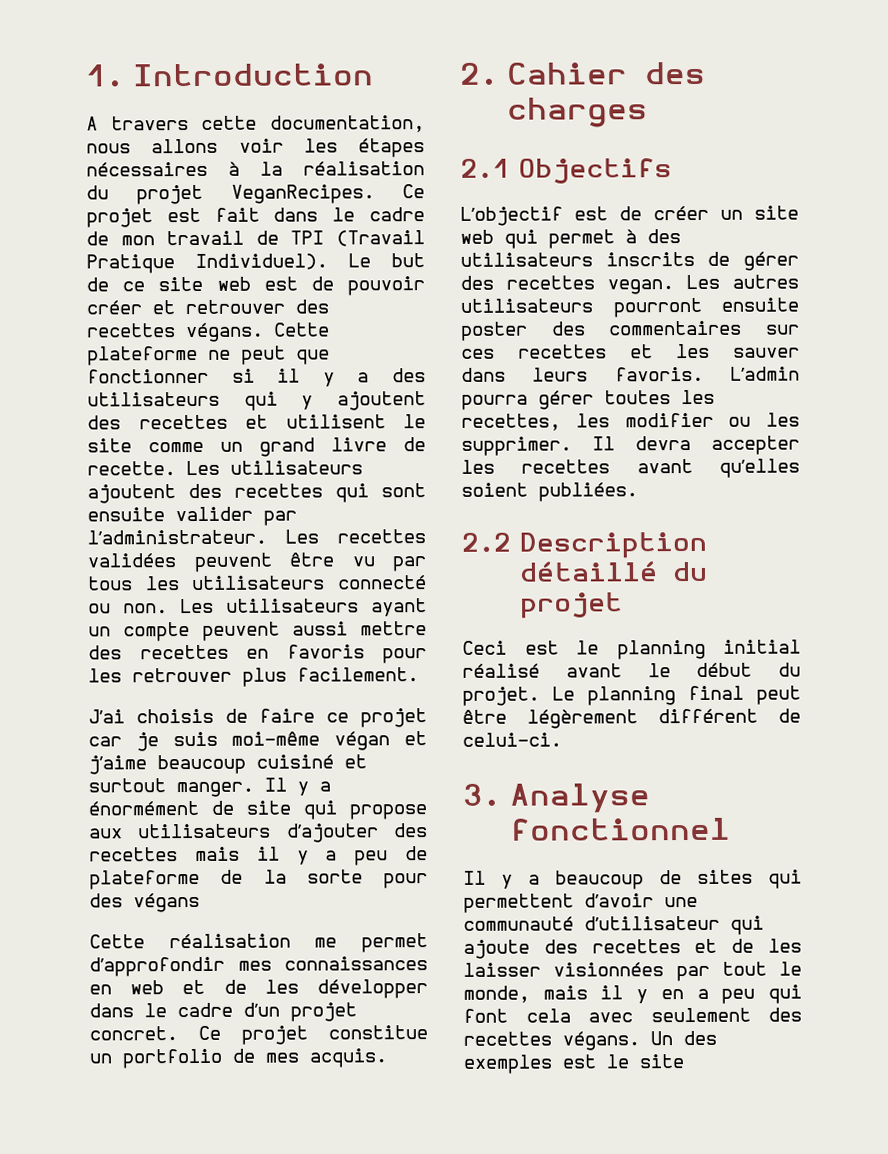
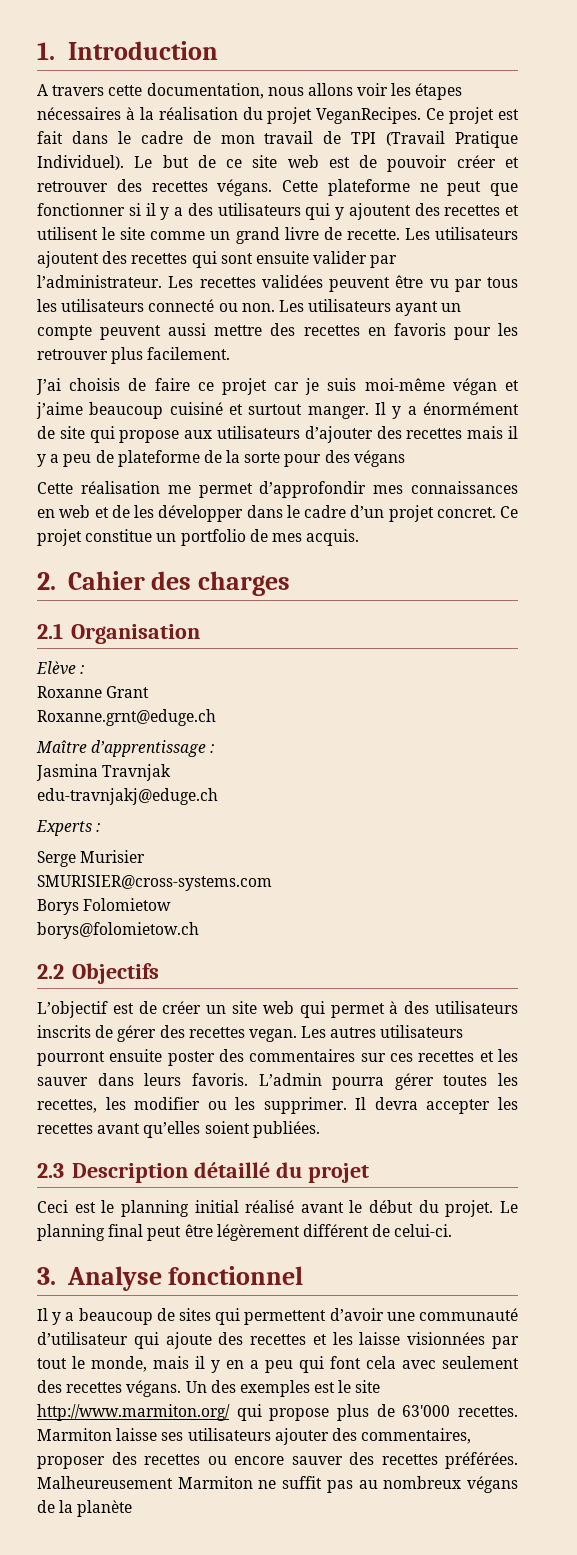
- 2.1 Objectifs
+ 2.1 Organisation
+ Elève :
+ Roxanne Grant
+ Roxanne.grnt@eduge.ch
+ Maître d’apprentissage :
+ Jasmina Travnjak
+ edu-travnjakj@eduge.ch
+ Experts :
+ Serge Murisier
+ SMURISIER@cross-systems.com
+ Borys Folomietow
+ borys@folomietow.ch
+ 2.2 Objectifs
- 2.2 Description détaillé du projet
+ 2.3 Description détaillé du projet
- Il y a beaucoup de sites qui permettent d’avoir une communauté d’utilisateur qui ajoute des recettes et de les laisser visionnées par tout le monde, mais il y en a peu qui font cela avec seulement des recettes végans.
+ Il y a beaucoup de sites qui permettent d’avoir une communauté d’utilisateur qui ajoute des recettes et les laisse visionnées par tout le monde, mais il y en a peu qui font cela avec seulement des recettes végans.
- Un des exemples est le site
+ Un des exemples est le site http://www.marmiton.org/ qui propose plus de 63'000 recettes. Marmiton laisse ses utilisateurs ajouter des commentaires, proposer des recettes ou encore sauver des recettes préférées. Malheureusement Marmiton ne suffit pas au nombreux végans de la planète

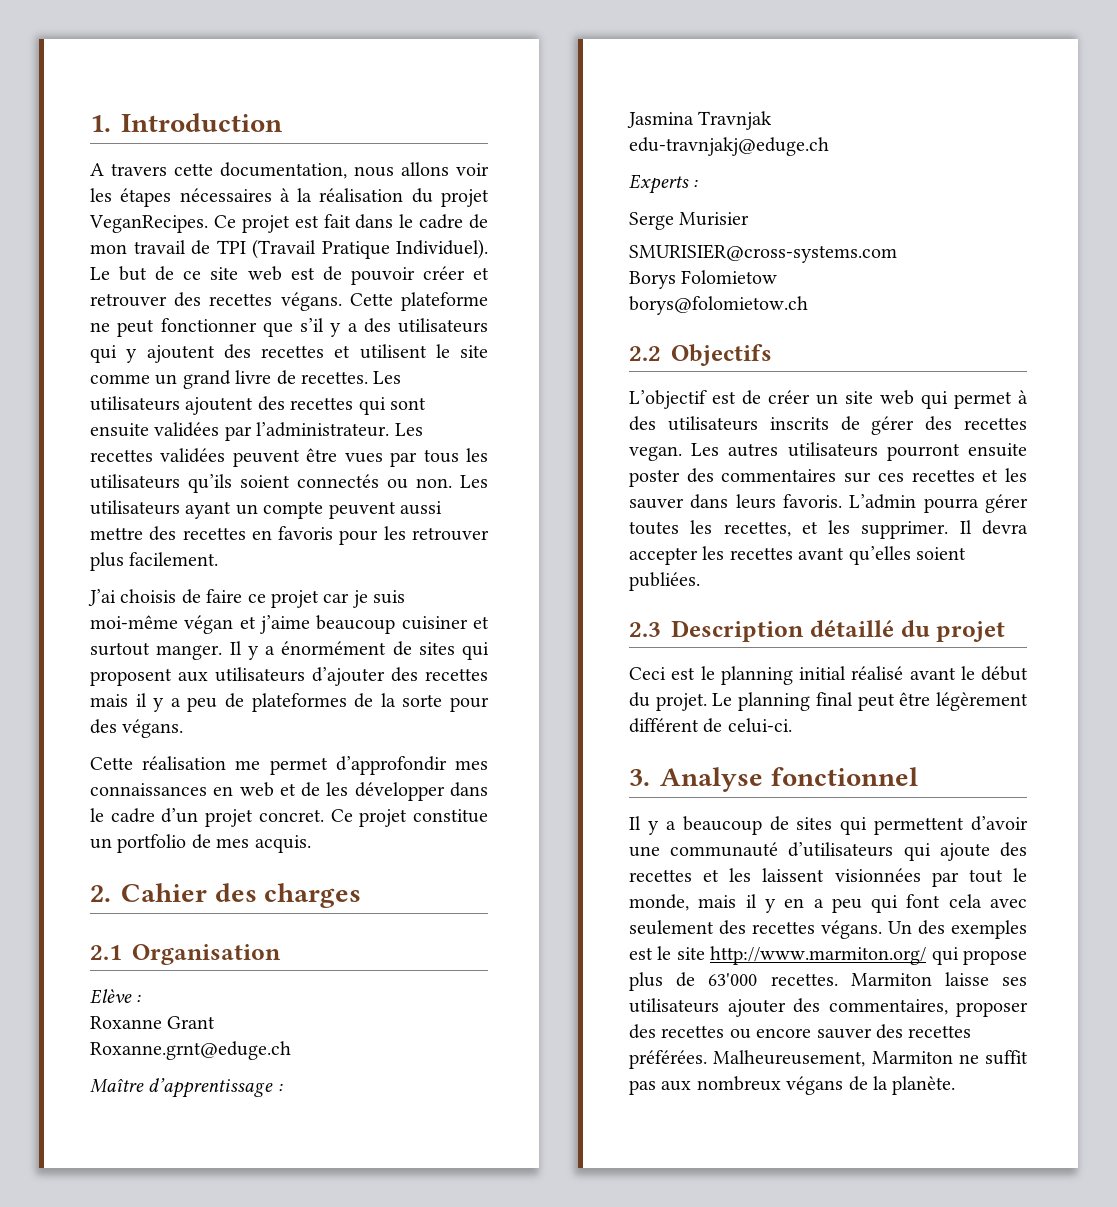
- Cette plateforme ne peut que fonctionner si il y a des utilisateurs qui y ajoutent des recettes et utilisent le site comme un grand livre de recette.
+ Cette plateforme ne peut fonctionner que s’il y a des utilisateurs qui y ajoutent des recettes et utilisent le site comme un grand livre de recettes.
- Les utilisateurs ajoutent des recettes qui sont ensuite valider par l’administrateur.
+ Les utilisateurs ajoutent des recettes qui sont ensuite validées par l’administrateur.
- Les recettes validées peuvent être vu par tous les utilisateurs connecté ou non.
+ Les recettes validées peuvent être vues par tous les utilisateurs qu’ils soient connectés ou non.
- J’ai choisis de faire ce projet car je suis moi-même végan et j’aime beaucoup cuisiné et surtout manger.
+ J’ai choisis de faire ce projet car je suis moi-même végan et j’aime beaucoup cuisiner et surtout manger.
- Il y a énormément de site qui propose aux utilisateurs d’ajouter des recettes mais il y a peu de plateforme de la sorte pour des végans
+ Il y a énormément de sites qui proposent aux utilisateurs d’ajouter des recettes mais il y a peu de plateformes de la sorte pour des végans.
- L’admin pourra gérer toutes les recettes, les modifier ou les supprimer.
+ L’admin pourra gérer toutes les recettes, et les supprimer.
- Il y a beaucoup de sites qui permettent d’avoir une communauté d’utilisateur qui ajoute des recettes et les laisse visionnées par tout le monde, mais il y en a peu qui font cela avec seulement des recettes végans.
+ Il y a beaucoup de sites qui permettent d’avoir une communauté d’utilisateurs qui ajoute des recettes et les laissent visionnées par tout le monde, mais il y en a peu qui font cela avec seulement des recettes végans.
- Malheureusement Marmiton ne suffit pas au nombreux végans de la planète
+ Malheureusement, Marmiton ne suffit pas aux nombreux végans de la planète.

